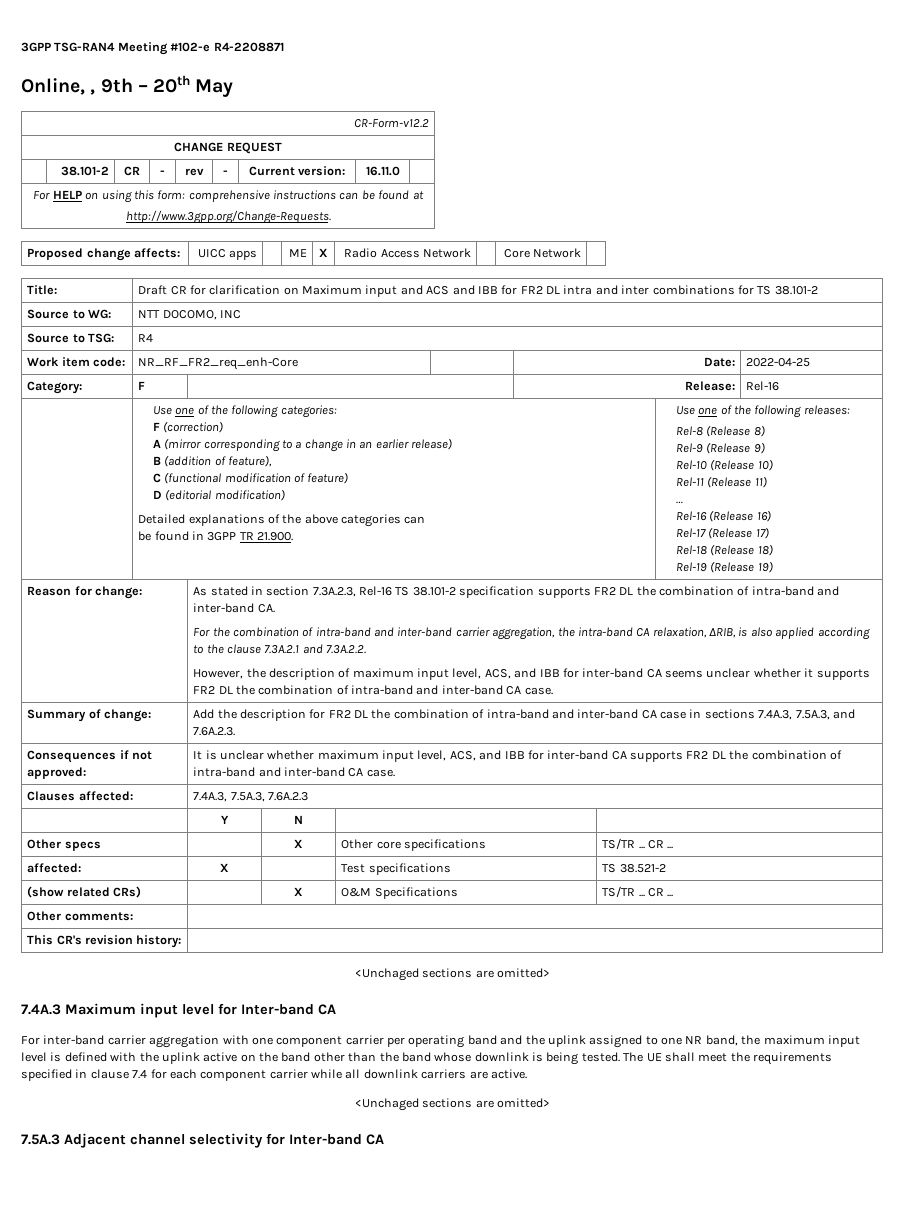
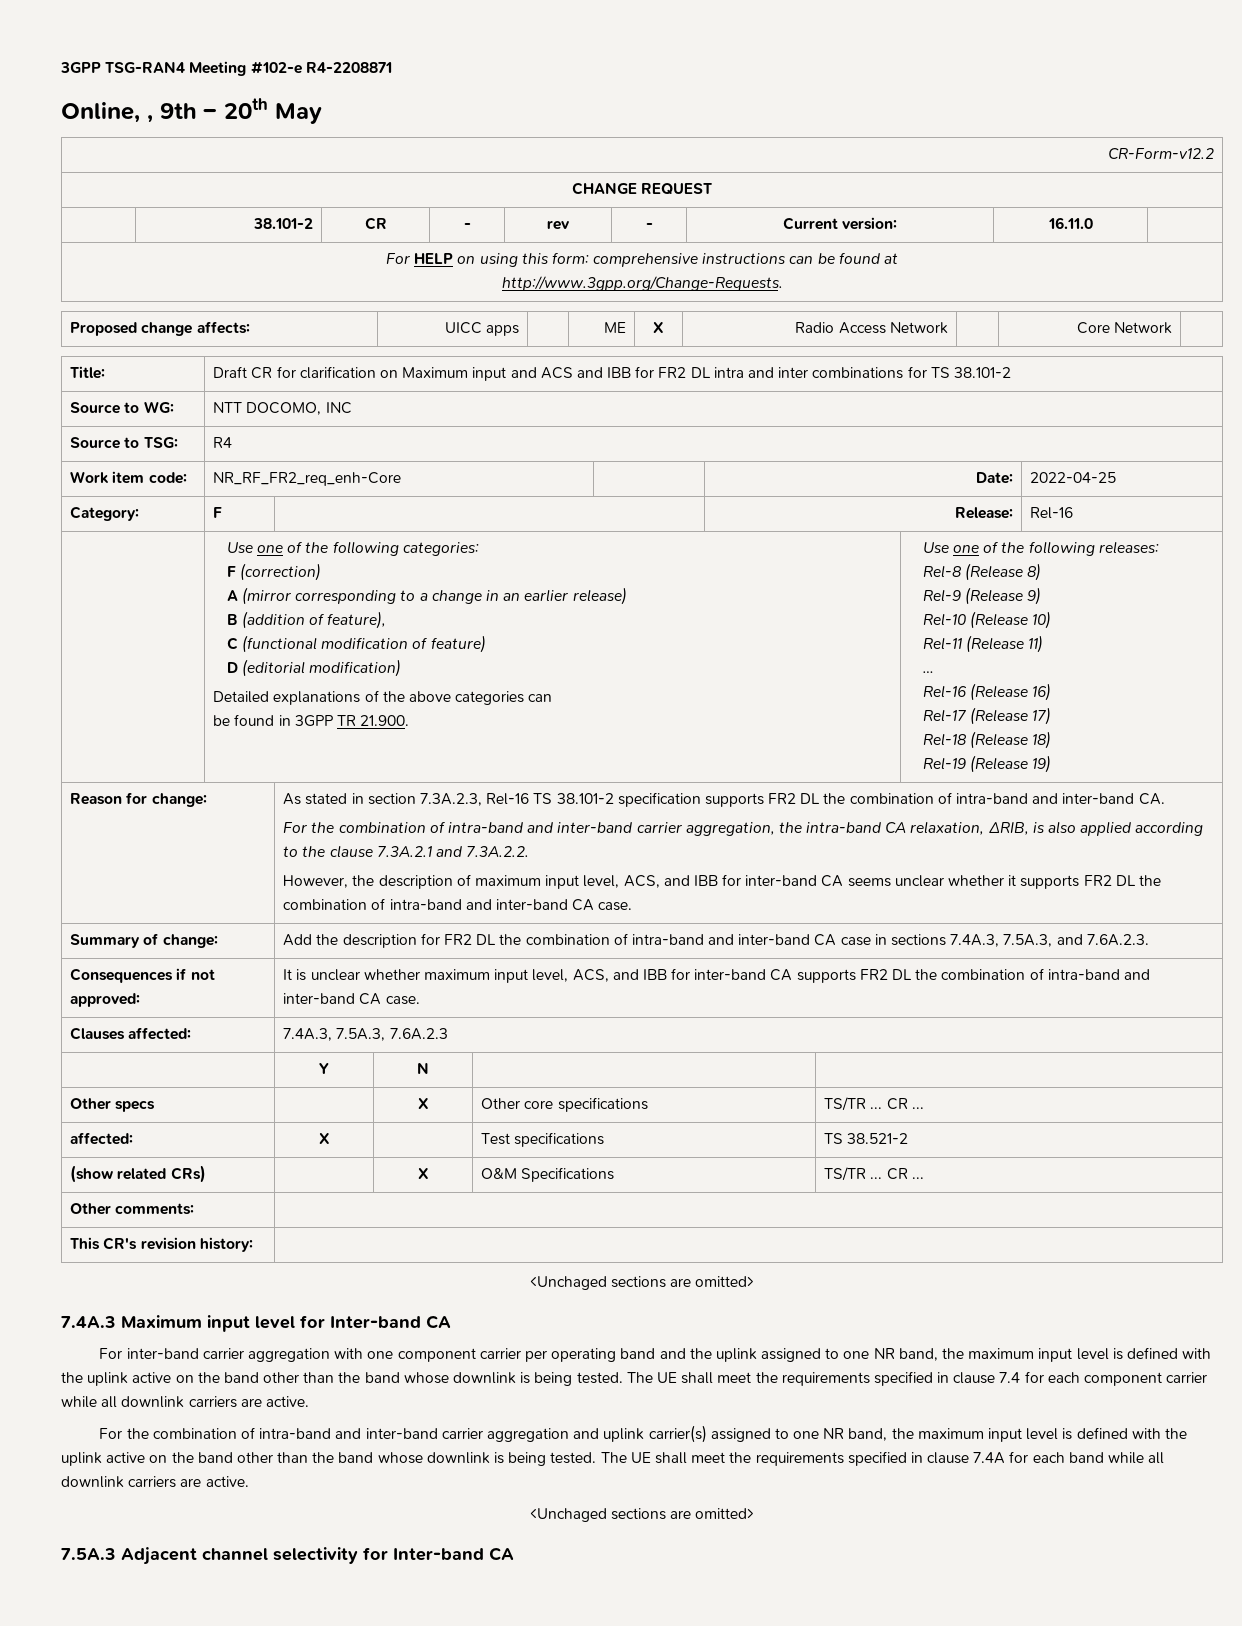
+ For the combination of intra-band and inter-band carrier aggregation and uplink carrier(s) assigned to one NR band, the maximum input level is defined with the uplink active on the band other than the band whose downlink is being tested. The UE shall meet the requirements specified in clause 7.4A for each band while all downlink carriers are active.

